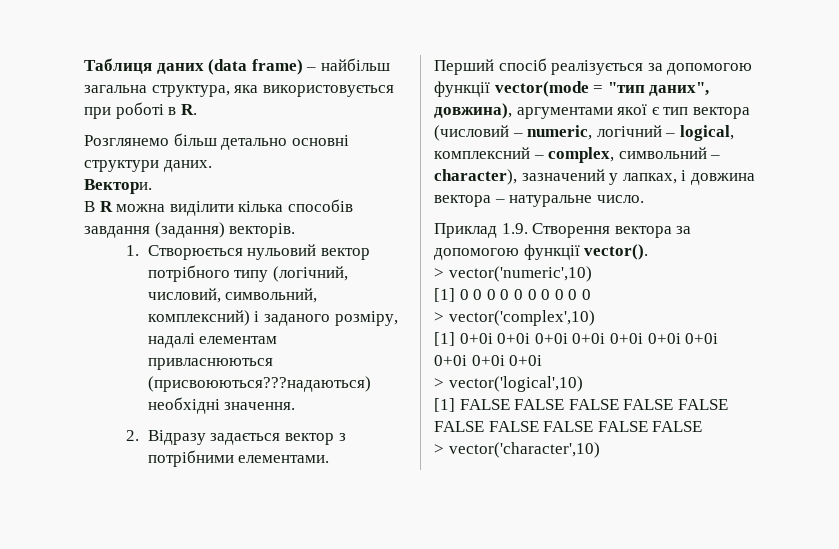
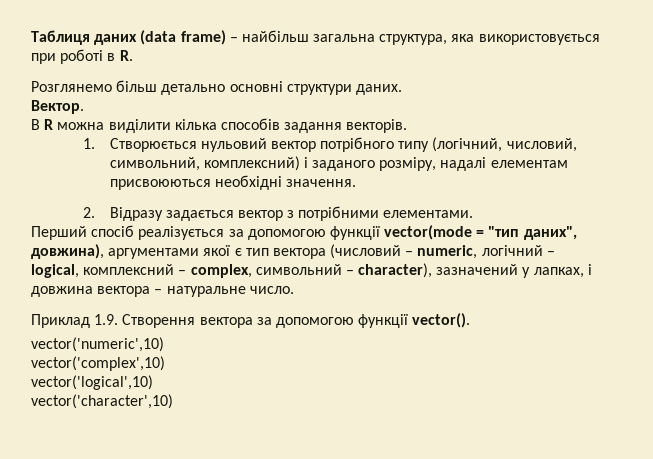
- Вектори.
+ Вектор.
- В R можна виділити кілька способів завдання (задання) векторів.
+ В R можна виділити кілька способів задання векторів.
- 1. Створюється нульовий вектор потрібного типу (логічний, числовий, символьний, комплексний) і заданого розміру, надалі елементам привласнюються (присвоюються???надаються) необхідні значення.
+ 1. Створюється нульовий вектор потрібного типу (логічний, числовий, символьний, комплексний) і заданого розміру, надалі елементам присвоюються необхідні значення.
- > vector('numeric',10)
+ vector('numeric',10)
- [1] 0 0 0 0 0 0 0 0 0 0
- > vector('complex',10)
- [1] 0+0i 0+0i 0+0i 0+0i 0+0i 0+0i 0+0i 0+0i 0+0i 0+0i
- > vector('logical',10)
- [1] FALSE FALSE FALSE FALSE FALSE FALSE FALSE FALSE FALSE FALSE
- > vector('character',10)
+ vector('complex',10)
+ vector('logical',10)
+ vector('character',10)

